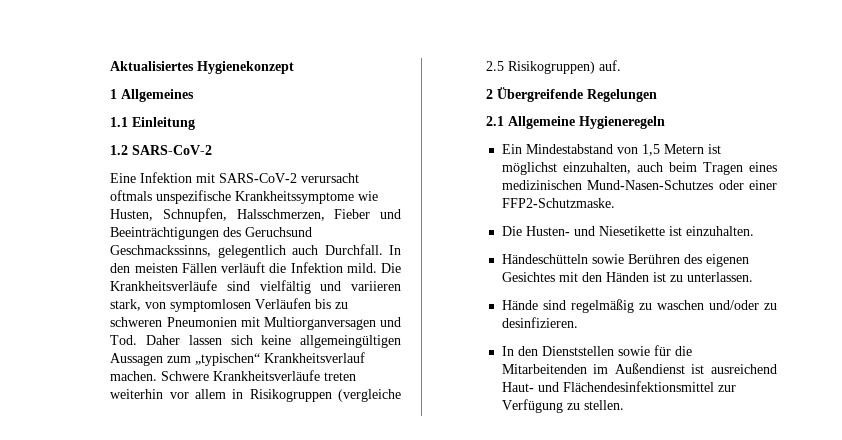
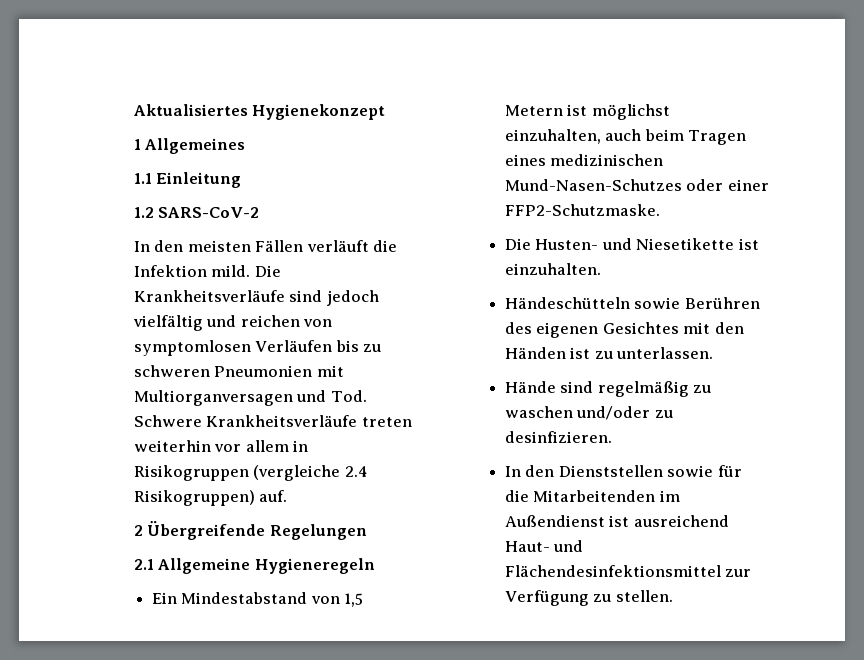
- Eine Infektion mit SARS-CoV-2 verursacht oftmals unspezifische Krankheitssymptome wie Husten, Schnupfen, Halsschmerzen, Fieber und Beeinträchtigungen des Geruchsund Geschmackssinns, gelegentlich auch Durchfall.
- Die Krankheitsverläufe sind vielfältig und variieren stark, von symptomlosen Verläufen bis zu schweren Pneumonien mit Multiorganversagen und Tod. Daher lassen sich keine allgemeingültigen Aussagen zum „typischen“ Krankheitsverlauf machen. Schwere Krankheitsverläufe treten weiterhin vor allem in Risikogruppen (vergleiche 2.5 Risikogruppen) auf.
+ Die Krankheitsverläufe sind jedoch vielfältig und reichen von symptomlosen Verläufen bis zu schweren Pneumonien mit Multiorganversagen und Tod. Schwere Krankheitsverläufe treten weiterhin vor allem in Risikogruppen (vergleiche 2.4 Risikogruppen) auf.

